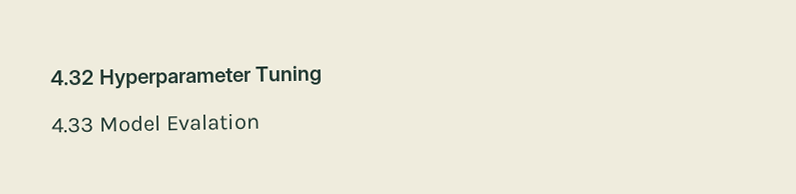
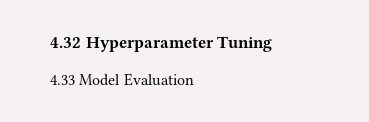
- 4.33 Model Evalation
+ 4.33 Model Evaluation

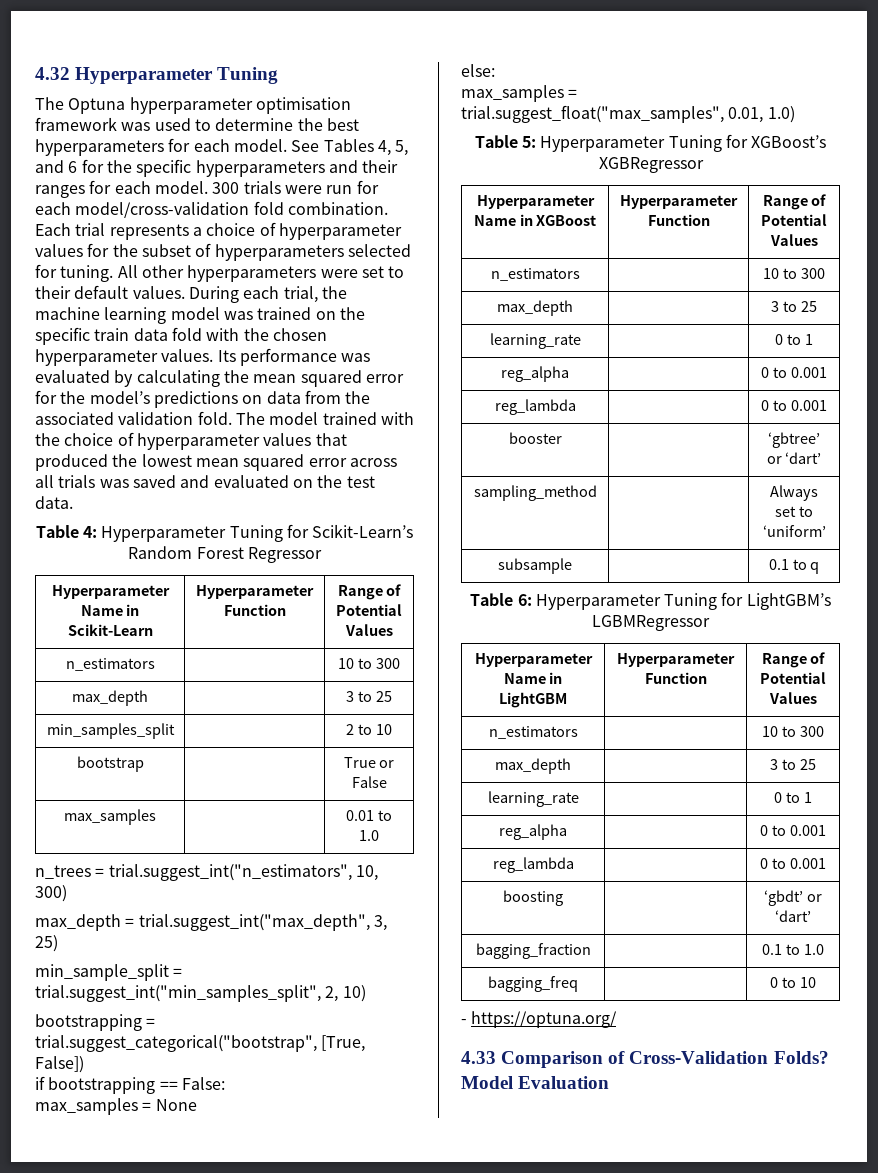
- 4.33 Model Evaluation
+ The Optuna hyperparameter optimisation framework was used to determine the best hyperparameters for each model. See Tables 4, 5, and 6 for the specific hyperparameters and their ranges for each model. 300 trials were run for each model/cross-validation fold combination. Each trial represents a choice of hyperparameter values for the subset of hyperparameters selected for tuning. All other hyperparameters were set to their default values. During each trial, the machine learning model was trained on the specific train data fold with the chosen hyperparameter values. Its performance was evaluated by calculating the mean squared error for the model’s predictions on data from the associated validation fold. The model trained with the choice of hyperparameter values that produced the lowest mean squared error across all trials was saved and evaluated on the test data.
+ Table 4: Hyperparameter Tuning for Scikit-Learn’s Random Forest Regressor
+ Hyperparameter Name in Scikit-Learn | Hyperparameter Function | Range of Potential Values
+ n_estimators | | 10 to 300
+ max_depth | | 3 to 25
+ min_samples_split | | 2 to 10
+ bootstrap | | True or False
+ max_samples | | 0.01 to 1.0
+ n_trees = trial.suggest_int("n_estimators", 10, 300)
+ max_depth = trial.suggest_int("max_depth", 3, 25)
+ min_sample_split = trial.suggest_int("min_samples_split", 2, 10)
+ bootstrapping = trial.suggest_categorical("bootstrap", [True, False])
+ if bootstrapping == False:
+ max_samples = None
+ else:
+ max_samples = trial.suggest_float("max_samples", 0.01, 1.0)
+ Table 5: Hyperparameter Tuning for XGBoost’s XGBRegressor
+ Hyperparameter Name in XGBoost | Hyperparameter Function | Range of Potential Values
+ n_estimators | | 10 to 300
+ max_depth | | 3 to 25
+ learning_rate | | 0 to 1
+ reg_alpha | | 0 to 0.001
+ reg_lambda | | 0 to 0.001
+ booster | | ‘gbtree’ or ‘dart’
+ sampling_method | | Always set to ‘uniform’
+ subsample | | 0.1 to q
+ Table 6: Hyperparameter Tuning for LightGBM’s LGBMRegressor
+ Hyperparameter Name in LightGBM | Hyperparameter Function | Range of Potential Values
+ n_estimators | | 10 to 300
+ max_depth | | 3 to 25
+ learning_rate | | 0 to 1
+ reg_alpha | | 0 to 0.001
+ reg_lambda | | 0 to 0.001
+ boosting | | ‘gbdt’ or ‘dart’
+ bagging_fraction | | 0.1 to 1.0
+ bagging_freq | | 0 to 10
+ - https://optuna.org/
+ 4.33 Comparison of Cross-Validation Folds? Model Evaluation

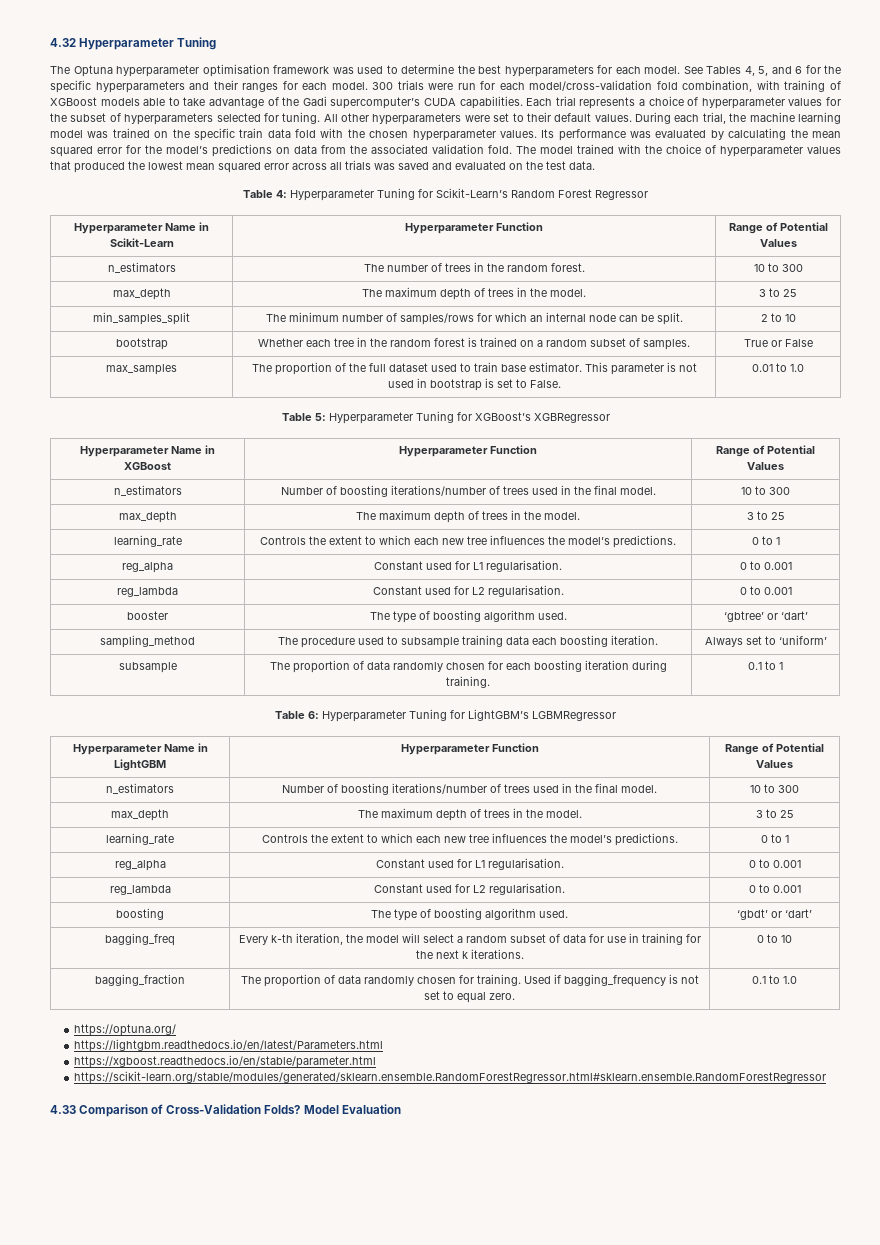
- 300 trials were run for each model/cross-validation fold combination.
+ 300 trials were run for each model/cross-validation fold combination, with training of XGBoost models able to take advantage of the Gadi supercomputer’s CUDA capabilities.
  Hyperparameter Name in Scikit-Learn | Hyperparameter Function | Range of Potential Values
- n_estimators | | 10 to 300
- max_depth | | 3 to 25
- min_samples_split | | 2 to 10
- bootstrap | | True or False
- max_samples | | 0.01 to 1.0
- n_trees = trial.suggest_int("n_estimators", 10, 300)
- max_depth = trial.suggest_int("max_depth", 3, 25)
- min_sample_split = trial.suggest_int("min_samples_split", 2, 10)
- bootstrapping = trial.suggest_categorical("bootstrap", [True, False])
- if bootstrapping == False:
- max_samples = None
- else:
- max_samples = trial.suggest_float("max_samples", 0.01, 1.0)
+ n_estimators | The number of trees in the random forest. | 10 to 300
+ max_depth | The maximum depth of trees in the model. | 3 to 25
+ min_samples_split | The minimum number of samples/rows for which an internal node can be split. | 2 to 10
+ bootstrap | Whether each tree in the random forest is trained on a random subset of samples. | True or False
+ max_samples | The proportion of the full dataset used to train base estimator. This parameter is not used in bootstrap is set to False. | 0.01 to 1.0
  Hyperparameter Name in XGBoost | Hyperparameter Function | Range of Potential Values
- n_estimators | | 10 to 300
- max_depth | | 3 to 25
- learning_rate | | 0 to 1
- reg_alpha | | 0 to 0.001
- reg_lambda | | 0 to 0.001
+ n_estimators | Number of boosting iterations/number of trees used in the final model. | 10 to 300
+ max_depth | The maximum depth of trees in the model. | 3 to 25
+ learning_rate | Controls the extent to which each new tree influences the model’s predictions. | 0 to 1
+ reg_alpha | Constant used for L1 regularisation. | 0 to 0.001
+ reg_lambda | Constant used for L2 regularisation. | 0 to 0.001
- booster | | ‘gbtree’ or ‘dart’
- sampling_method | | Always set to ‘uniform’
+ booster | The type of boosting algorithm used. | ‘gbtree’ or ‘dart’
+ sampling_method | The procedure used to subsample training data each boosting iteration. | Always set to ‘uniform’
- subsample | | 0.1 to q
+ subsample | The proportion of data randomly chosen for each boosting iteration during training. | 0.1 to 1
  Hyperparameter Name in LightGBM | Hyperparameter Function | Range of Potential Values
- n_estimators | | 10 to 300
- max_depth | | 3 to 25
- learning_rate | | 0 to 1
- reg_alpha | | 0 to 0.001
- reg_lambda | | 0 to 0.001
+ n_estimators | Number of boosting iterations/number of trees used in the final model. | 10 to 300
+ max_depth | The maximum depth of trees in the model. | 3 to 25
+ learning_rate | Controls the extent to which each new tree influences the model’s predictions. | 0 to 1
+ reg_alpha | Constant used for L1 regularisation. | 0 to 0.001
+ reg_lambda | Constant used for L2 regularisation. | 0 to 0.001
- boosting | | ‘gbdt’ or ‘dart’
- bagging_fraction | | 0.1 to 1.0
- bagging_freq | | 0 to 10
- - https://optuna.org/
+ boosting | The type of boosting algorithm used. | ‘gbdt’ or ‘dart’
+ bagging_freq | Every k-th iteration, the model will select a random subset of data for use in training for the next k iterations. | 0 to 10
+ bagging_fraction | The proportion of data randomly chosen for training. Used if bagging_frequency is not set to equal zero. | 0.1 to 1.0
+ https://optuna.org/
+ https://lightgbm.readthedocs.io/en/latest/Parameters.html
+ https://xgboost.readthedocs.io/en/stable/parameter.html
+ https://scikit-learn.org/stable/modules/generated/sklearn.ensemble.RandomForestRegressor.html#sklearn.ensemble.RandomForestRegressor

